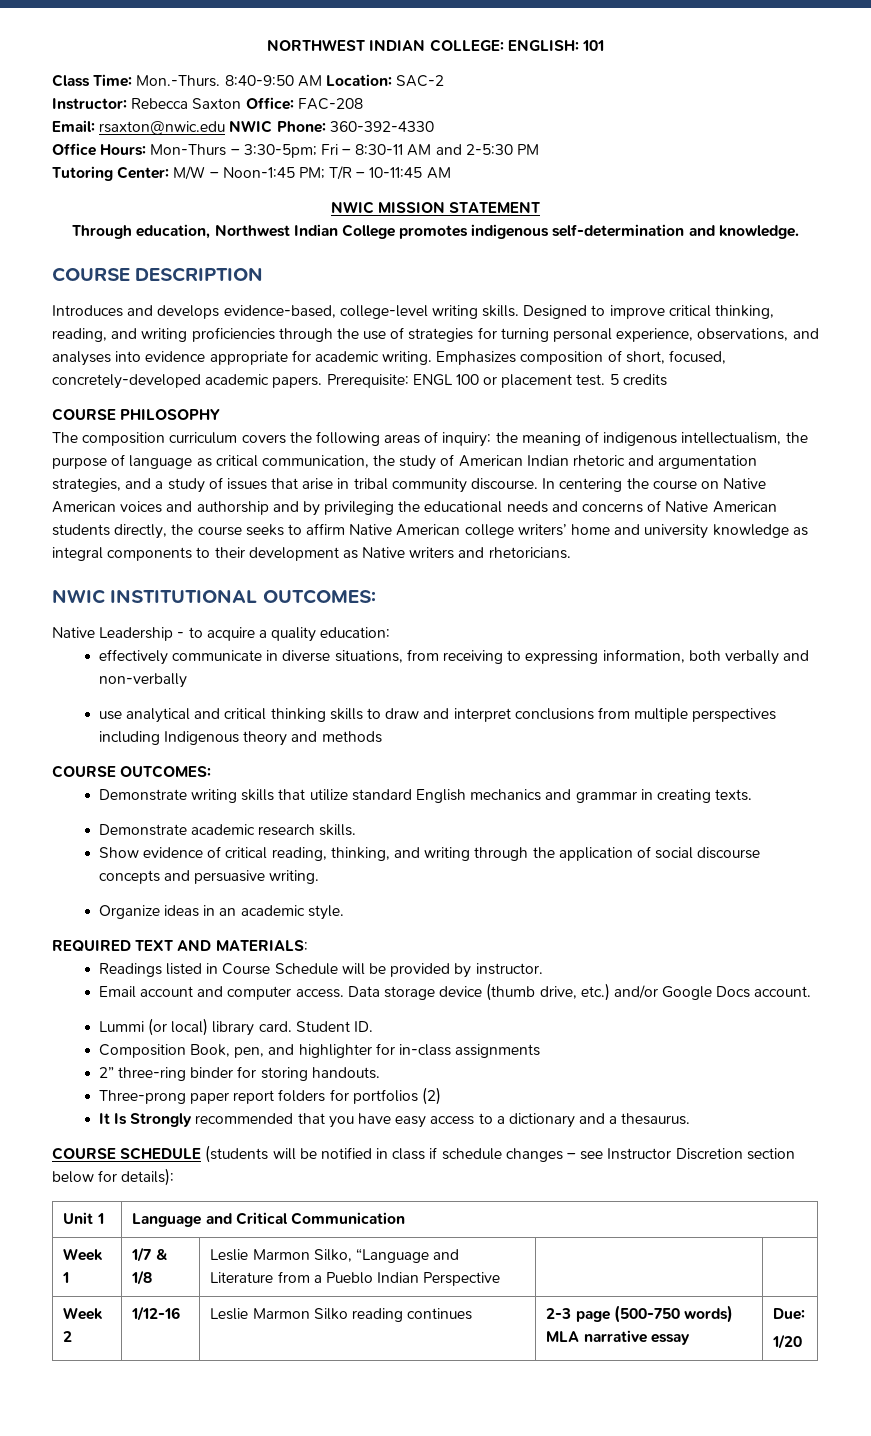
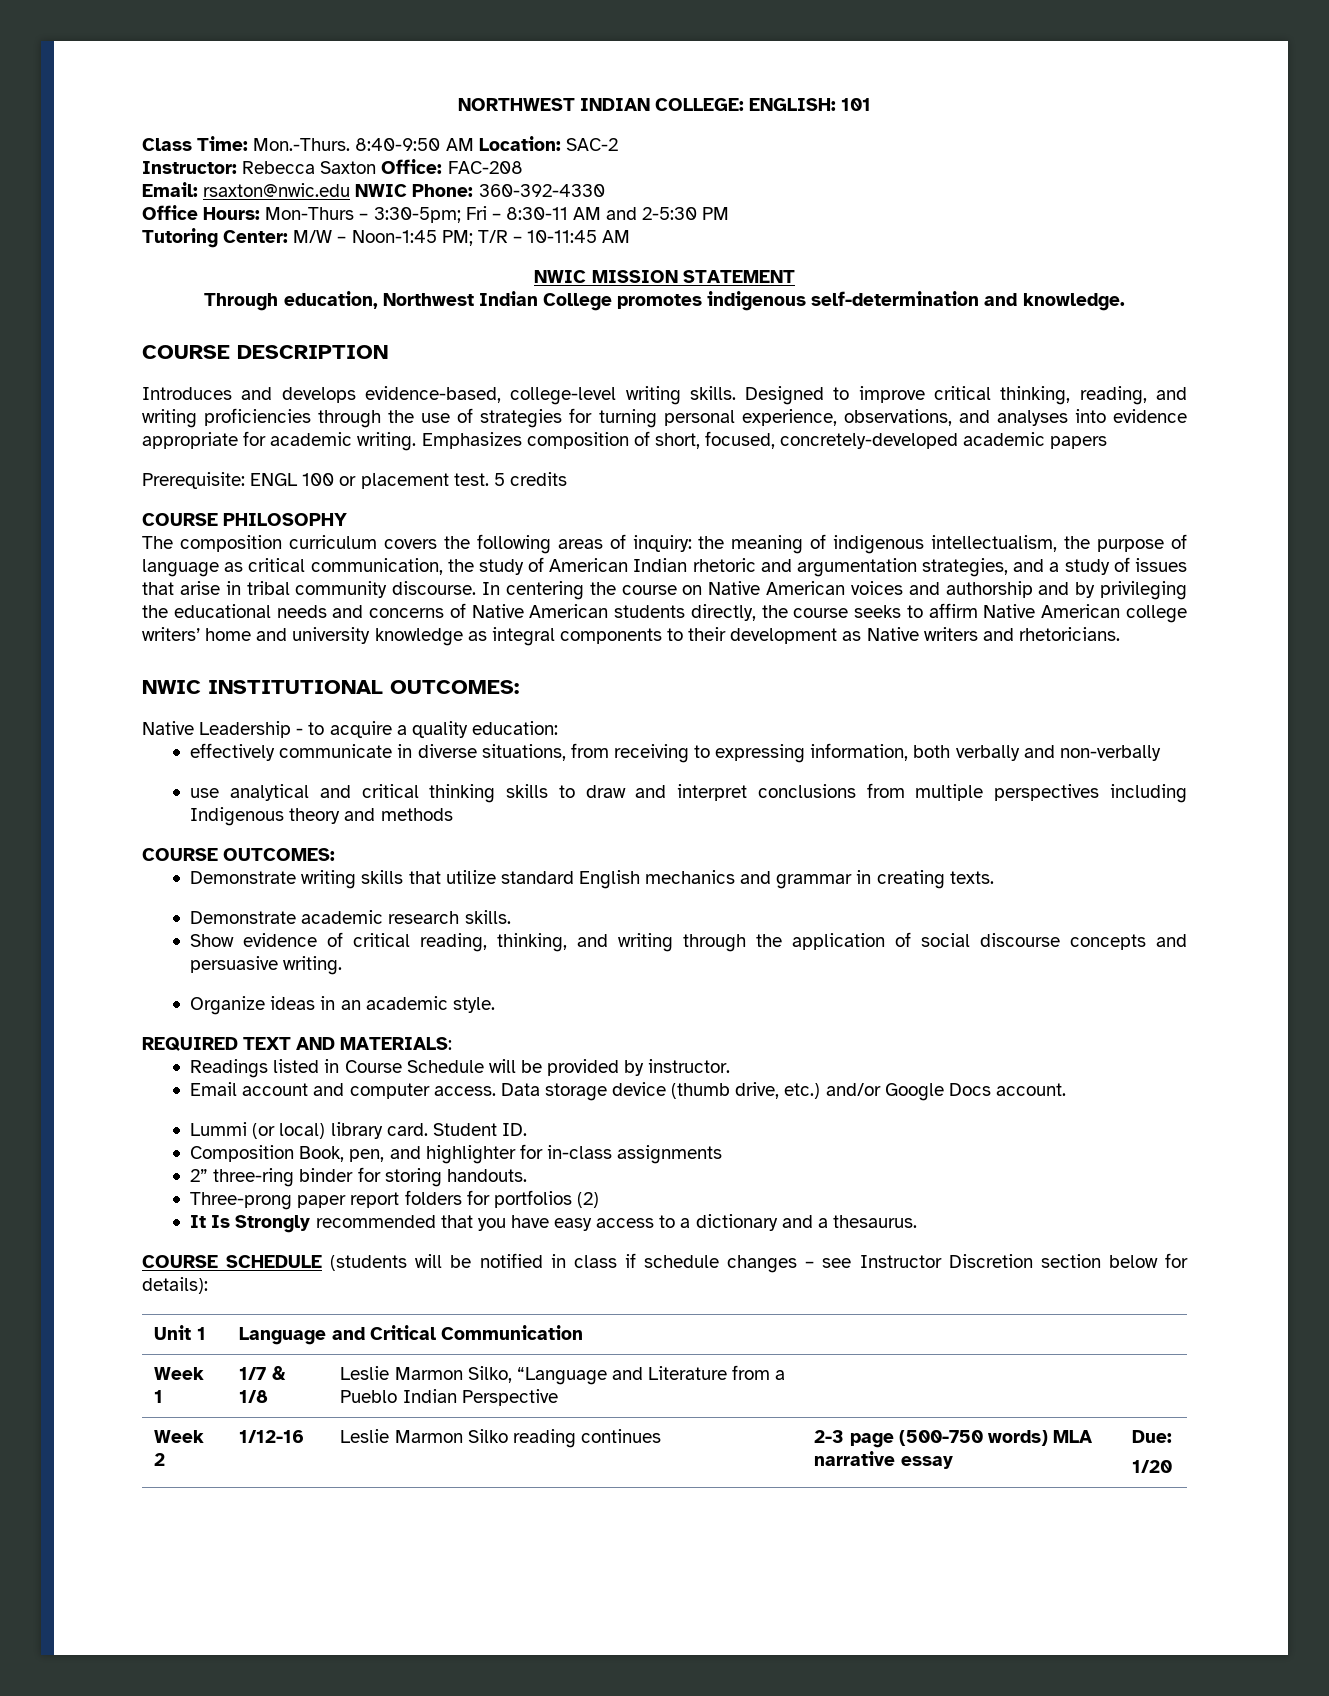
- Emphasizes composition of short, focused, concretely-developed academic papers. Prerequisite: ENGL 100 or placement test.
+ Emphasizes composition of short, focused, concretely-developed academic papers
+ Prerequisite: ENGL 100 or placement test.

